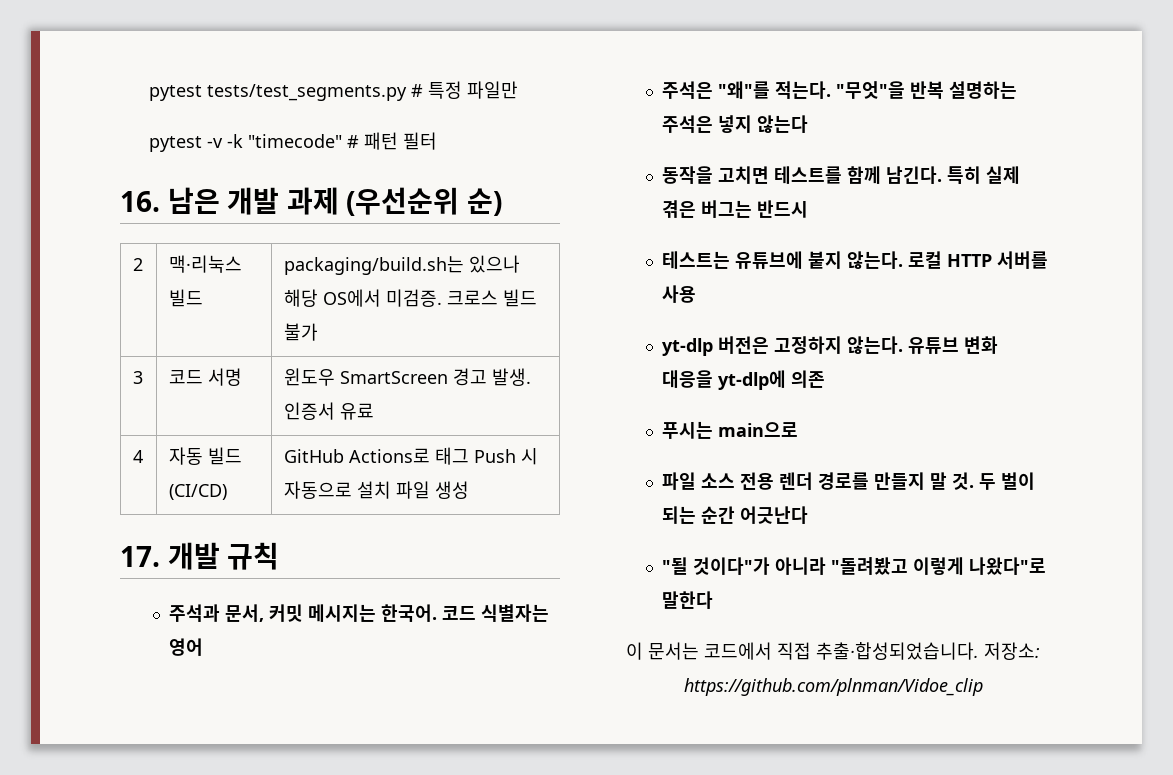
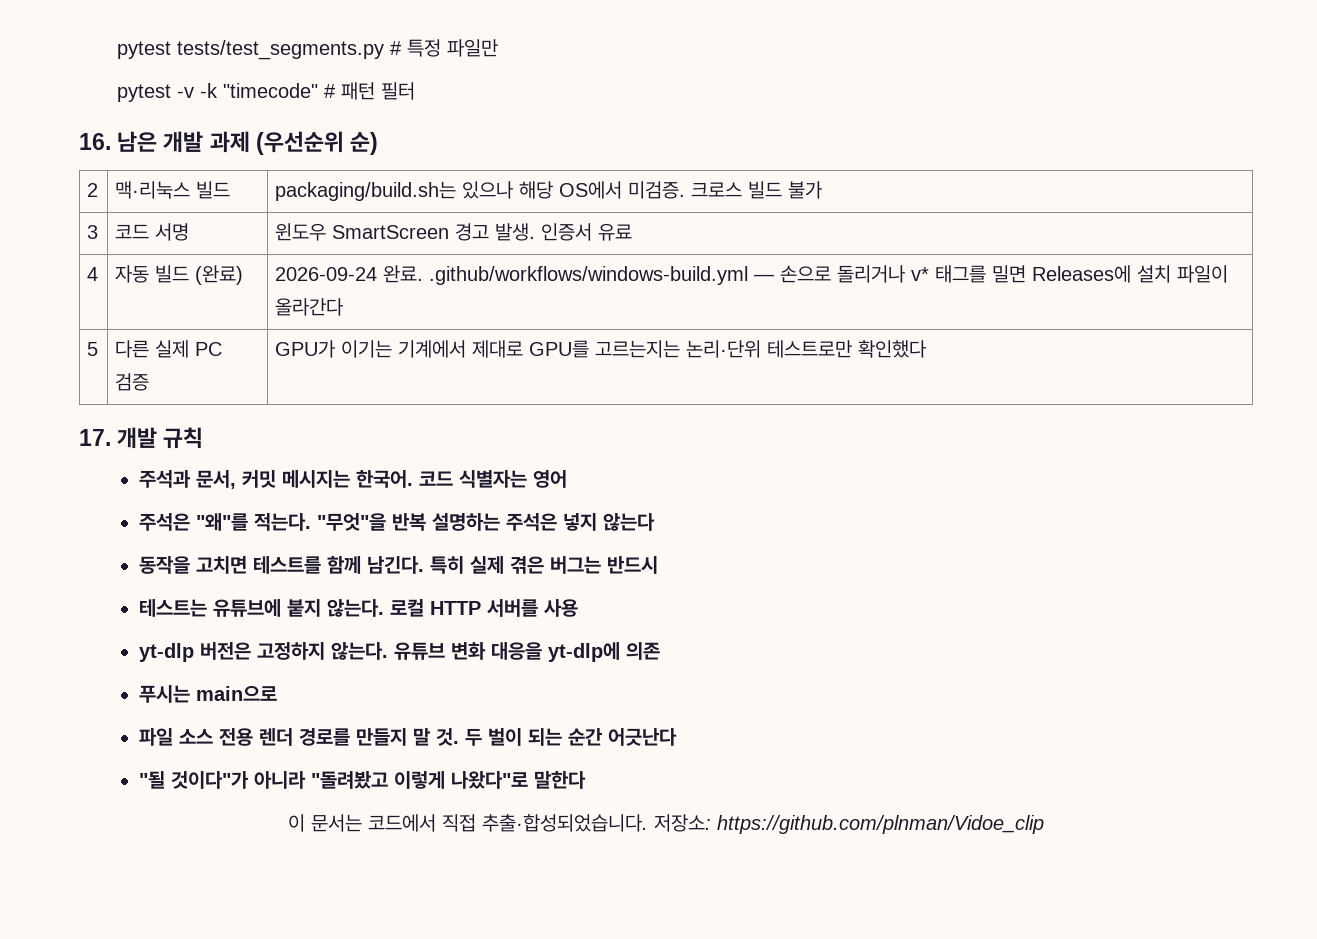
- 4 | 자동 빌드 (CI/CD) | GitHub Actions로 태그 Push 시 자동으로 설치 파일 생성
+ 4 | 자동 빌드 (완료) | 2026-09-24 완료. .github/workflows/windows-build.yml — 손으로 돌리거나 v* 태그를 밀면 Releases에 설치 파일이 올라간다
+ 5 | 다른 실제 PC 검증 | GPU가 이기는 기계에서 제대로 GPU를 고르는지는 논리·단위 테스트로만 확인했다

